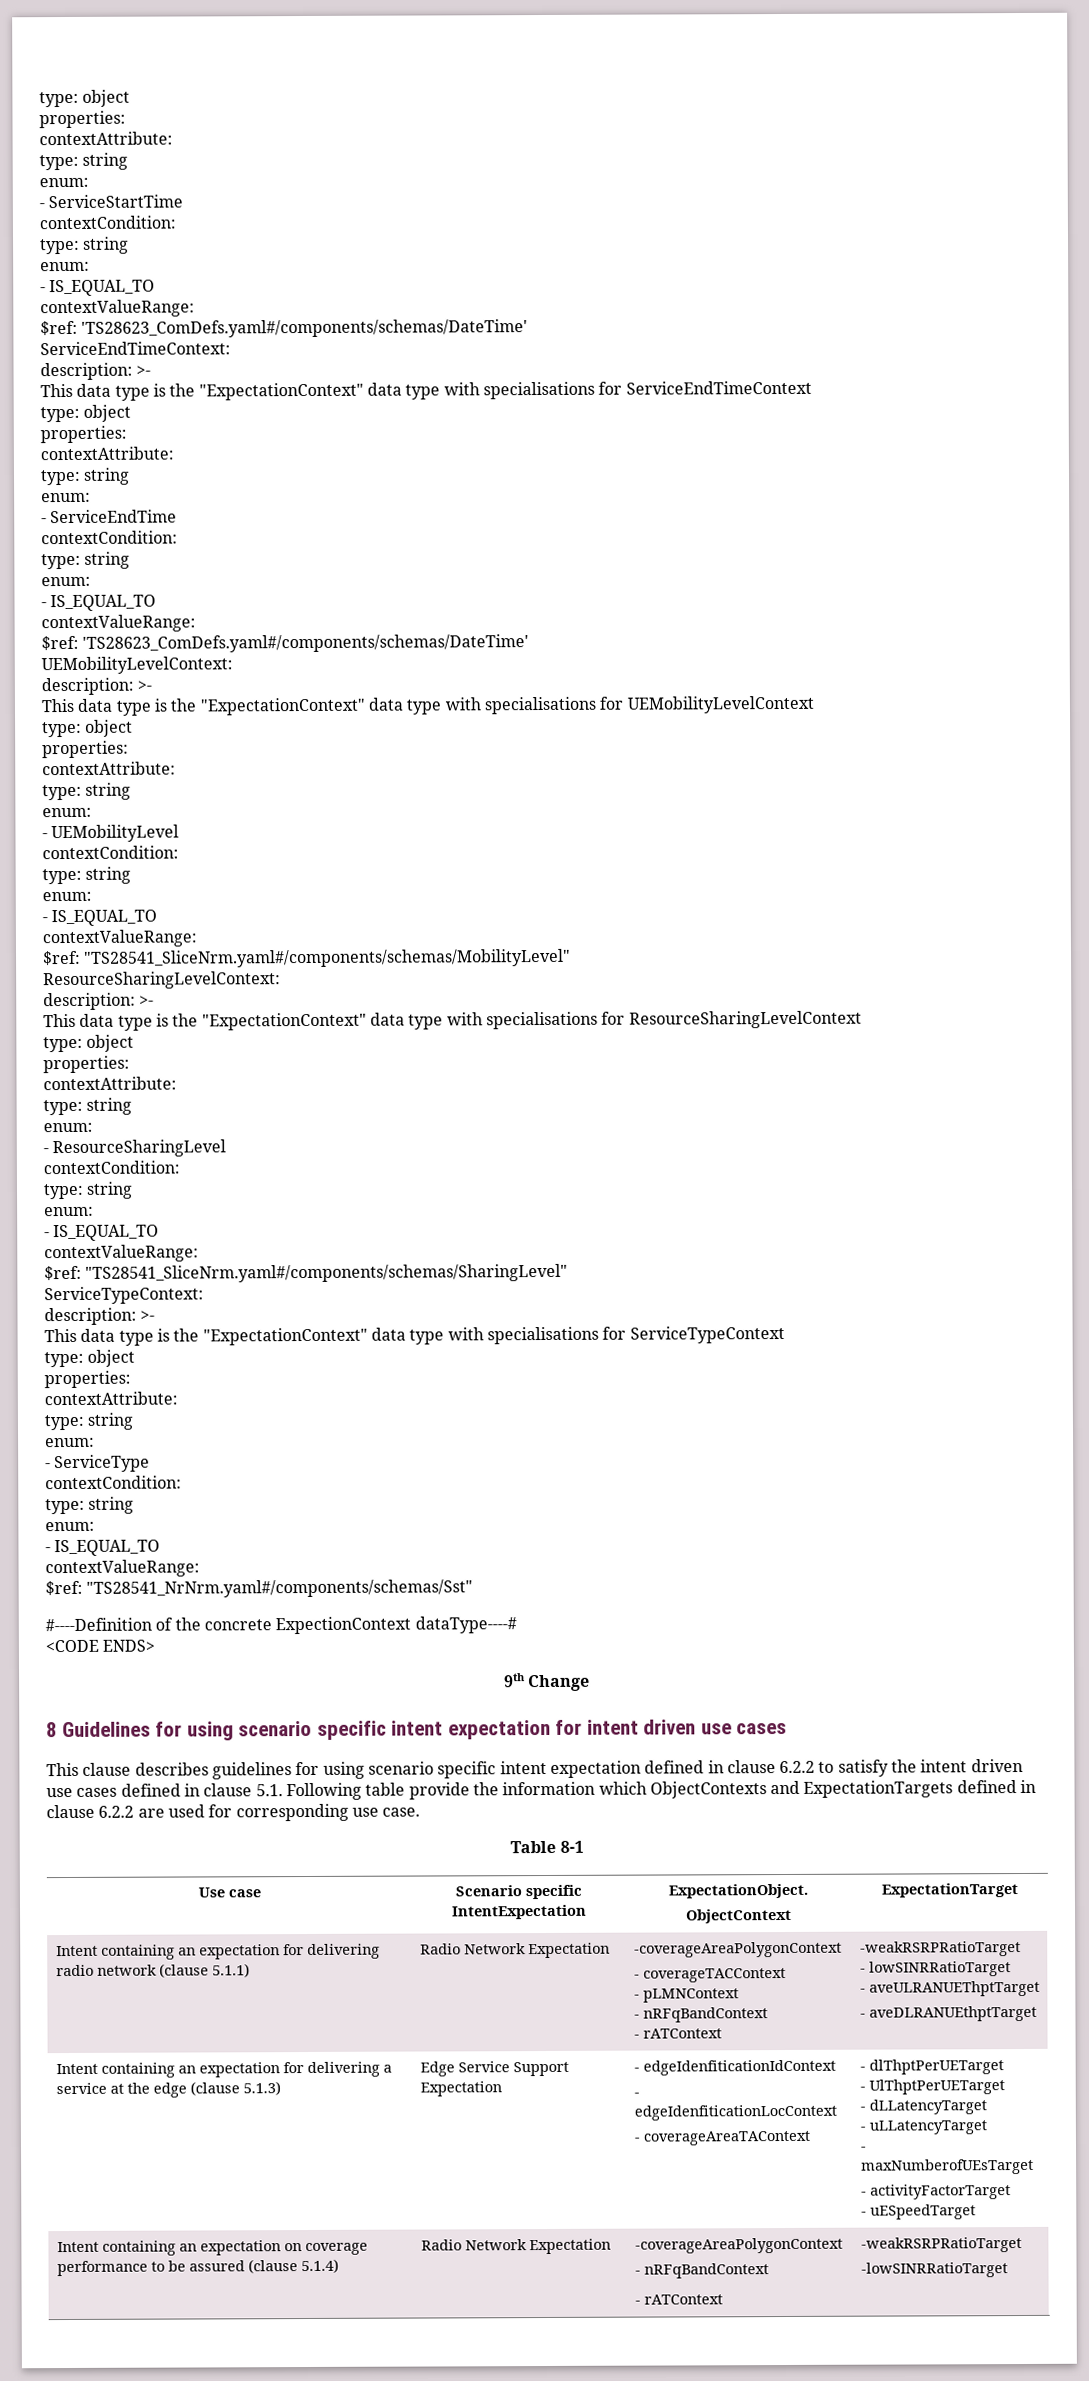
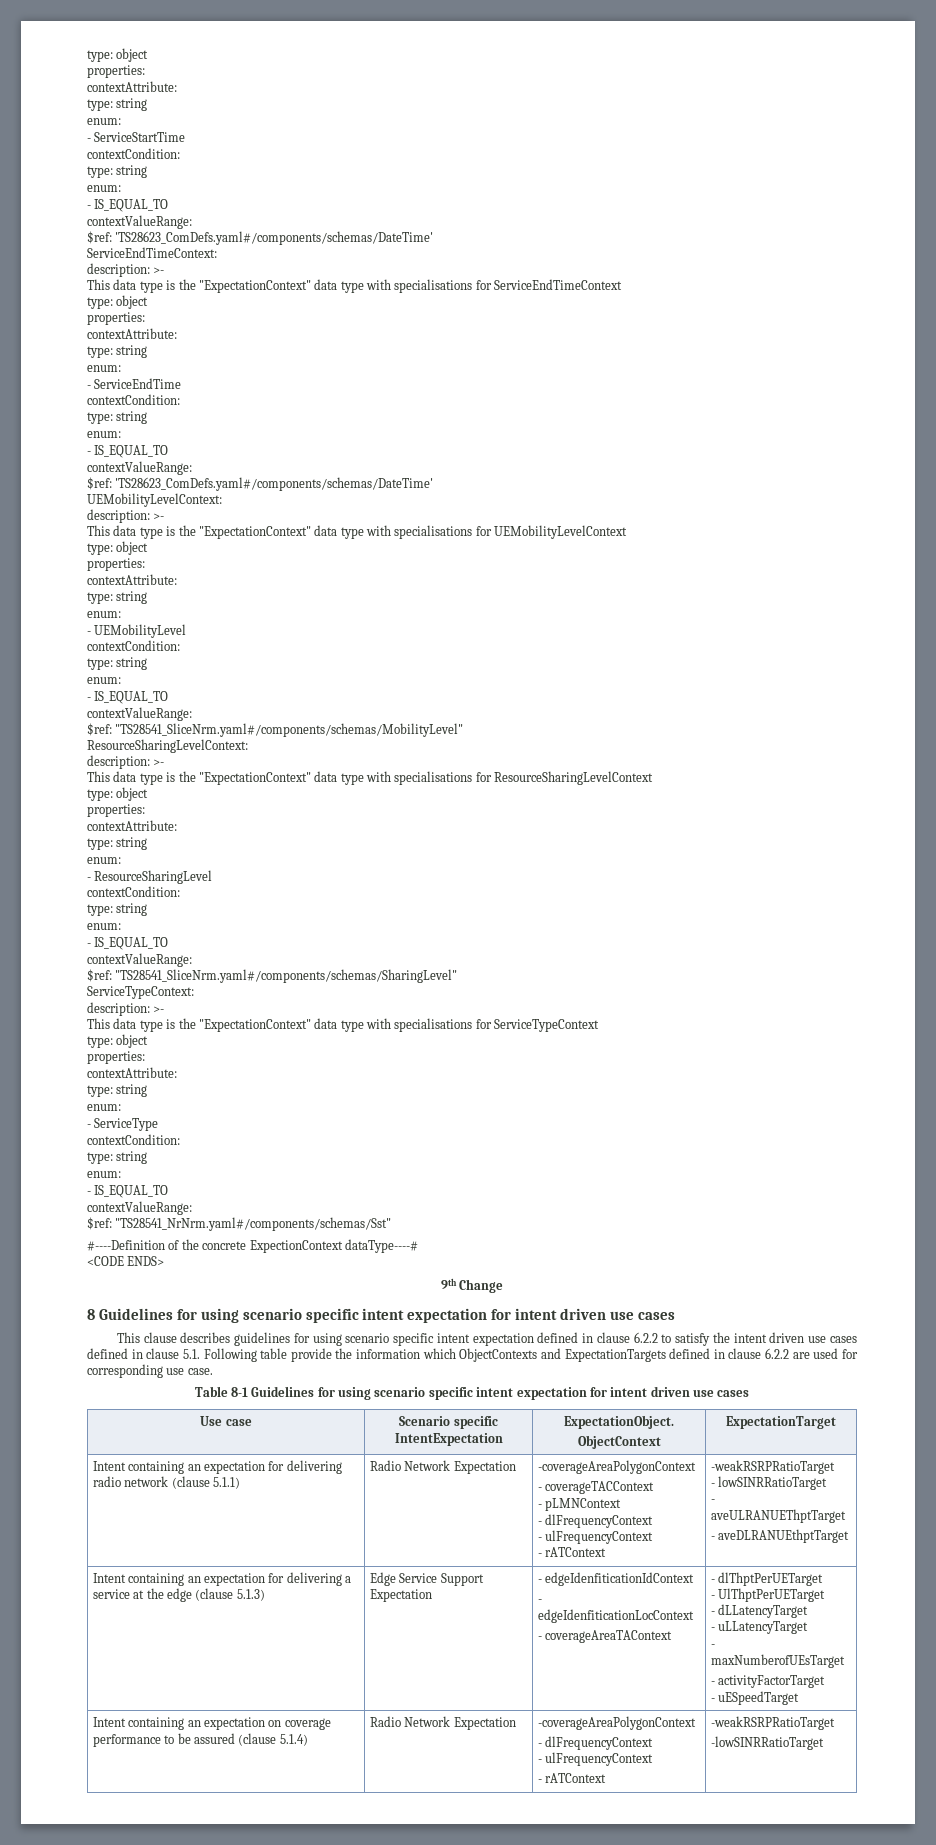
- Table 8-1
+ Table 8-1 Guidelines for using scenario specific intent expectation for intent driven use cases
  Intent containing an expectation for delivering radio network (clause 5.1.1) | Radio Network Expectation | -coverageAreaPolygonContext
  - coverageTACContext
  - pLMNContext
- - nRFqBandContext
+ - dlFrequencyContext
+ - ulFrequencyContext
  Intent containing an expectation on coverage performance to be assured (clause 5.1.4) | Radio Network Expectation | -coverageAreaPolygonContext
- - nRFqBandContext
+ - dlFrequencyContext
+ - ulFrequencyContext

